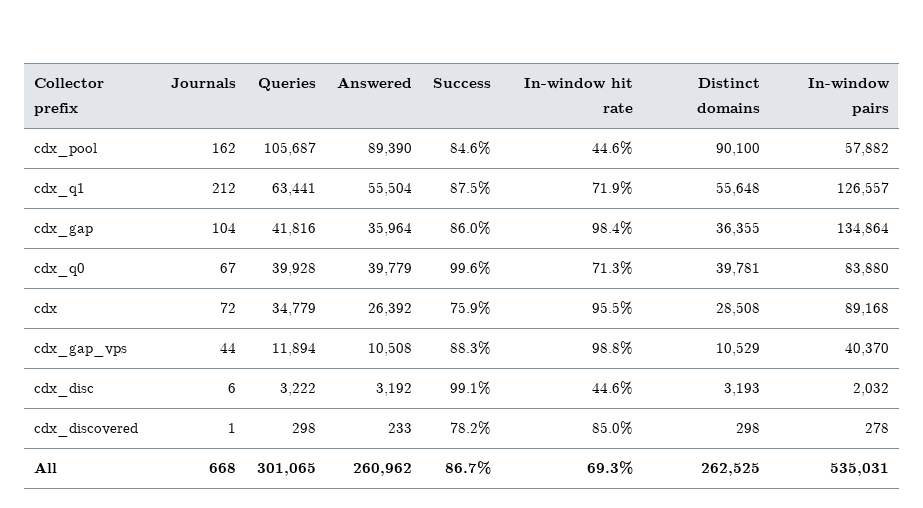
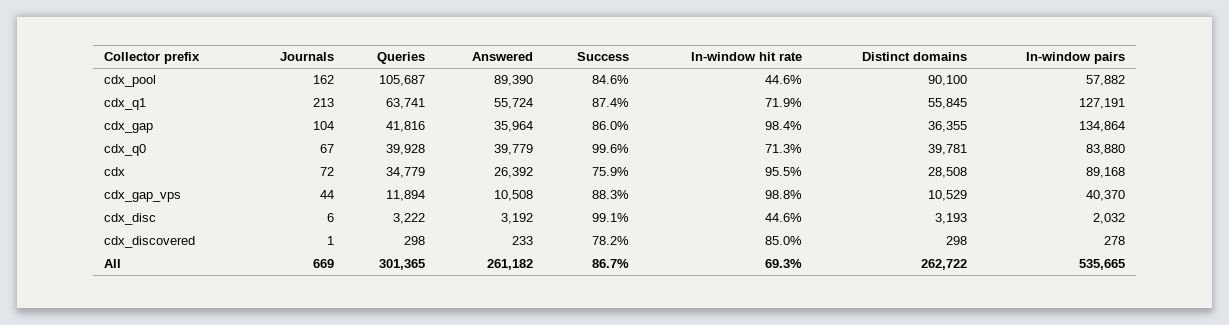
- cdx_q1 | 212 | 63,441 | 55,504 | 87.5% | 71.9% | 55,648 | 126,557
+ cdx_q1 | 213 | 63,741 | 55,724 | 87.4% | 71.9% | 55,845 | 127,191
- All | 668 | 301,065 | 260,962 | 86.7% | 69.3% | 262,525 | 535,031
+ All | 669 | 301,365 | 261,182 | 86.7% | 69.3% | 262,722 | 535,665

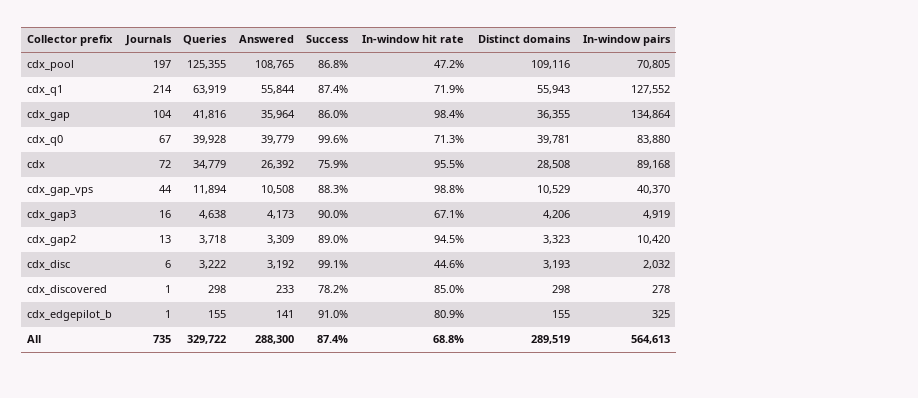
- cdx_pool | 162 | 105,687 | 89,390 | 84.6% | 44.6% | 90,100 | 57,882
- cdx_q1 | 213 | 63,741 | 55,724 | 87.4% | 71.9% | 55,845 | 127,191
+ cdx_pool | 197 | 125,355 | 108,765 | 86.8% | 47.2% | 109,116 | 70,805
+ cdx_q1 | 214 | 63,919 | 55,844 | 87.4% | 71.9% | 55,943 | 127,552
+ cdx_gap3 | 16 | 4,638 | 4,173 | 90.0% | 67.1% | 4,206 | 4,919
+ cdx_gap2 | 13 | 3,718 | 3,309 | 89.0% | 94.5% | 3,323 | 10,420
- All | 669 | 301,365 | 261,182 | 86.7% | 69.3% | 262,722 | 535,665
+ cdx_edgepilot_b | 1 | 155 | 141 | 91.0% | 80.9% | 155 | 325
+ All | 735 | 329,722 | 288,300 | 87.4% | 68.8% | 289,519 | 564,613

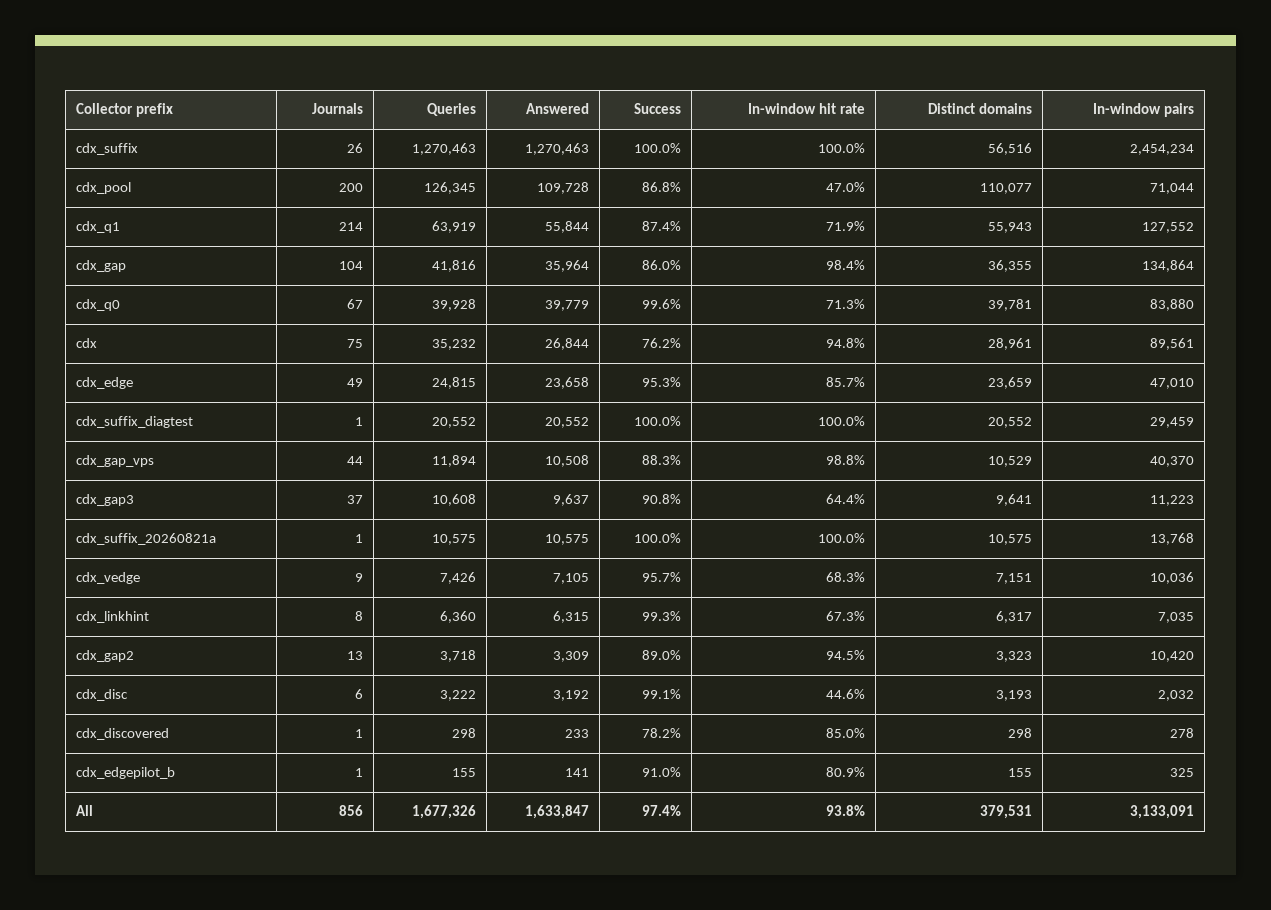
- cdx_pool | 197 | 125,355 | 108,765 | 86.8% | 47.2% | 109,116 | 70,805
+ cdx_suffix | 26 | 1,270,463 | 1,270,463 | 100.0% | 100.0% | 56,516 | 2,454,234
+ cdx_pool | 200 | 126,345 | 109,728 | 86.8% | 47.0% | 110,077 | 71,044
- cdx | 72 | 34,779 | 26,392 | 75.9% | 95.5% | 28,508 | 89,168
+ cdx | 75 | 35,232 | 26,844 | 76.2% | 94.8% | 28,961 | 89,561
+ cdx_edge | 49 | 24,815 | 23,658 | 95.3% | 85.7% | 23,659 | 47,010
+ cdx_suffix_diagtest | 1 | 20,552 | 20,552 | 100.0% | 100.0% | 20,552 | 29,459
- cdx_gap3 | 16 | 4,638 | 4,173 | 90.0% | 67.1% | 4,206 | 4,919
+ cdx_gap3 | 37 | 10,608 | 9,637 | 90.8% | 64.4% | 9,641 | 11,223
+ cdx_suffix_20260821a | 1 | 10,575 | 10,575 | 100.0% | 100.0% | 10,575 | 13,768
+ cdx_vedge | 9 | 7,426 | 7,105 | 95.7% | 68.3% | 7,151 | 10,036
+ cdx_linkhint | 8 | 6,360 | 6,315 | 99.3% | 67.3% | 6,317 | 7,035
- All | 735 | 329,722 | 288,300 | 87.4% | 68.8% | 289,519 | 564,613
+ All | 856 | 1,677,326 | 1,633,847 | 97.4% | 93.8% | 379,531 | 3,133,091

